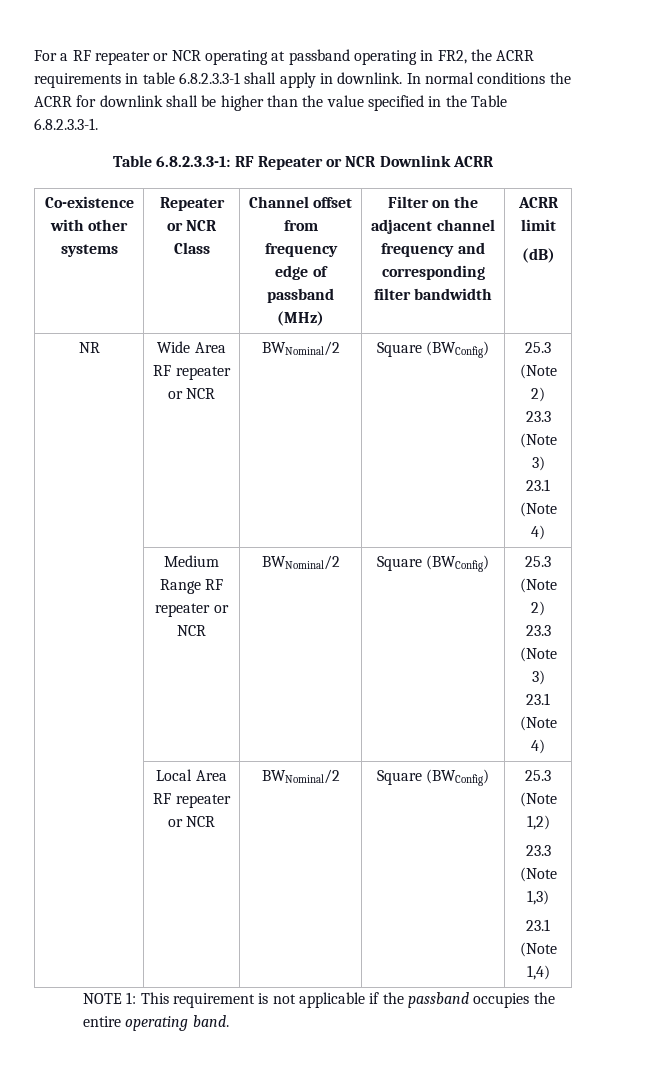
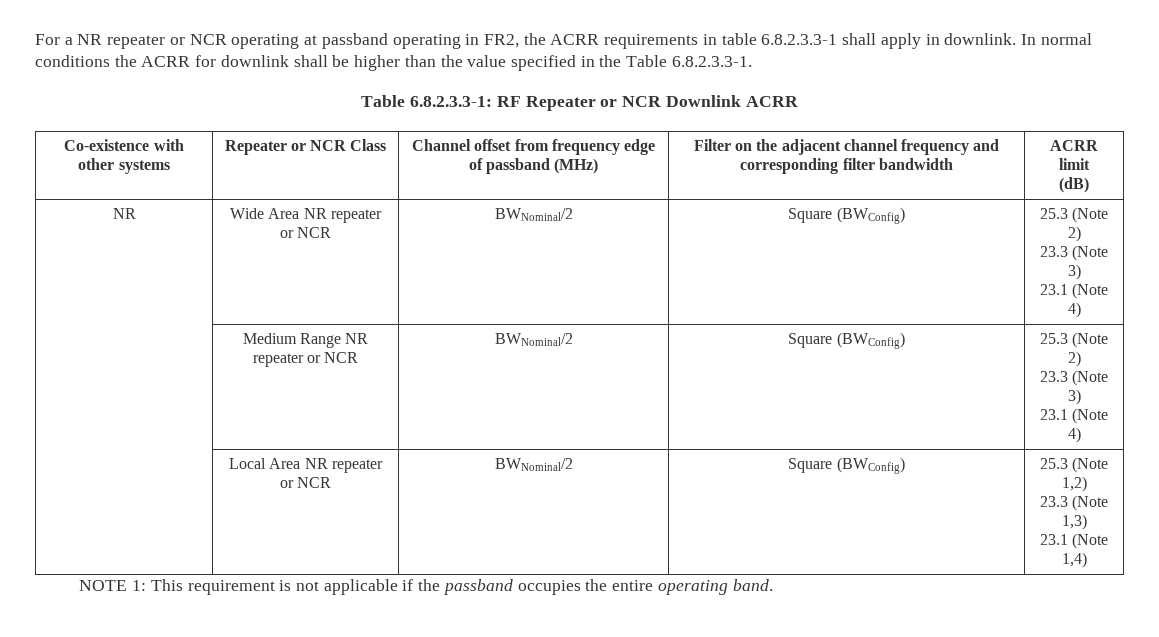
- For a RF repeater or NCR operating at passband operating in FR2, the ACRR requirements in table 6.8.2.3.3-1 shall apply in downlink.
+ For a NR repeater or NCR operating at passband operating in FR2, the ACRR requirements in table 6.8.2.3.3-1 shall apply in downlink.
- NR | Wide Area RF repeater or NCR | BWNominal/2 | Square (BWConfig) | 25.3 (Note 2)
+ NR | Wide Area NR repeater or NCR | BWNominal/2 | Square (BWConfig) | 25.3 (Note 2)
- | Medium Range RF repeater or NCR | BWNominal/2 | Square (BWConfig) | 25.3 (Note 2)
+ | Medium Range NR repeater or NCR | BWNominal/2 | Square (BWConfig) | 25.3 (Note 2)
- | Local Area RF repeater or NCR | BWNominal/2 | Square (BWConfig) | 25.3 (Note 1,2)
+ | Local Area NR repeater or NCR | BWNominal/2 | Square (BWConfig) | 25.3 (Note 1,2)

